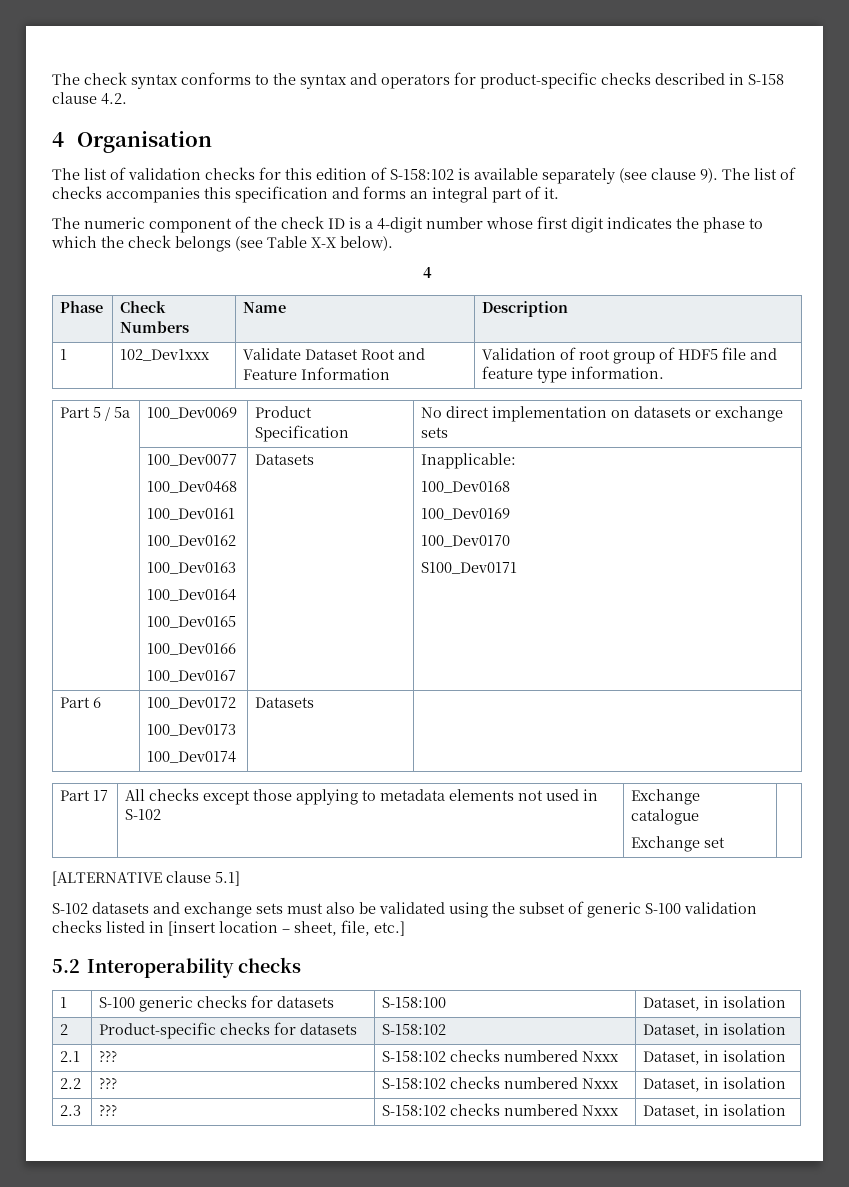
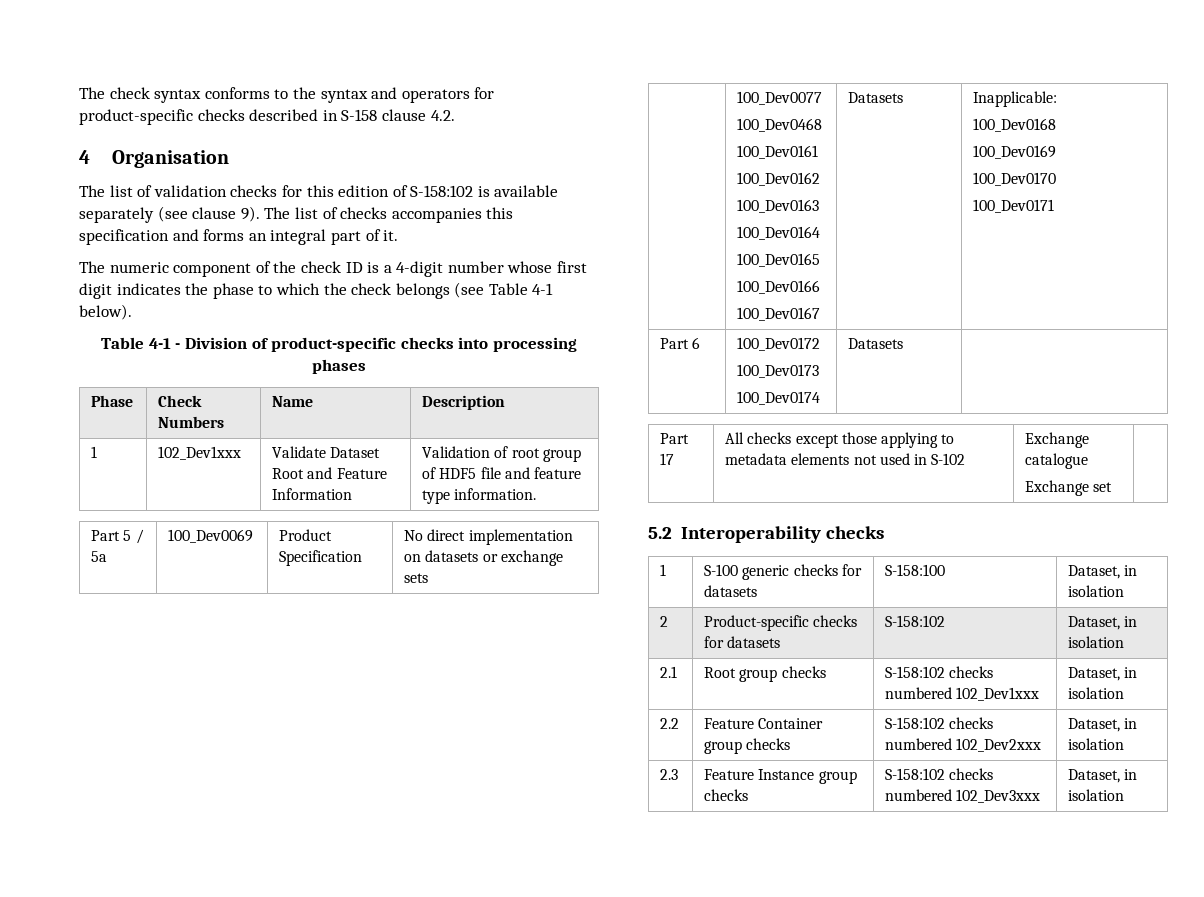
- The numeric component of the check ID is a 4-digit number whose first digit indicates the phase to which the check belongs (see Table X-X below).
- 4
+ The numeric component of the check ID is a 4-digit number whose first digit indicates the phase to which the check belongs (see Table 4-1 below).
+ Table 4-1 - Division of product-specific checks into processing phases
  | 100_Dev0077
  100_Dev0468
  100_Dev0161
  100_Dev0162
  100_Dev0163
  100_Dev0164
  100_Dev0165
  100_Dev0166
  100_Dev0167 | Datasets | Inapplicable:
  100_Dev0168
  100_Dev0169
  100_Dev0170
- S100_Dev0171
+ 100_Dev0171
- [ALTERNATIVE clause 5.1]
- S-102 datasets and exchange sets must also be validated using the subset of generic S-100 validation checks listed in [insert location – sheet, file, etc.]
- 2.1 | ??? | S-158:102 checks numbered Nxxx | Dataset, in isolation
+ 2.1 | Root group checks | S-158:102 checks numbered 102_Dev1xxx | Dataset, in isolation
- 2.2 | ??? | S-158:102 checks numbered Nxxx | Dataset, in isolation
+ 2.2 | Feature Container group checks | S-158:102 checks numbered 102_Dev2xxx | Dataset, in isolation
- 2.3 | ??? | S-158:102 checks numbered Nxxx | Dataset, in isolation
+ 2.3 | Feature Instance group checks | S-158:102 checks numbered 102_Dev3xxx | Dataset, in isolation

